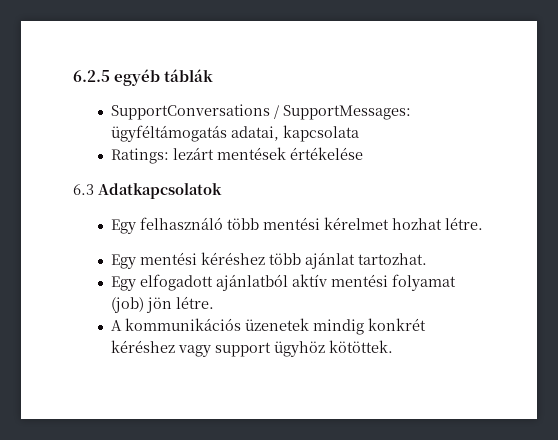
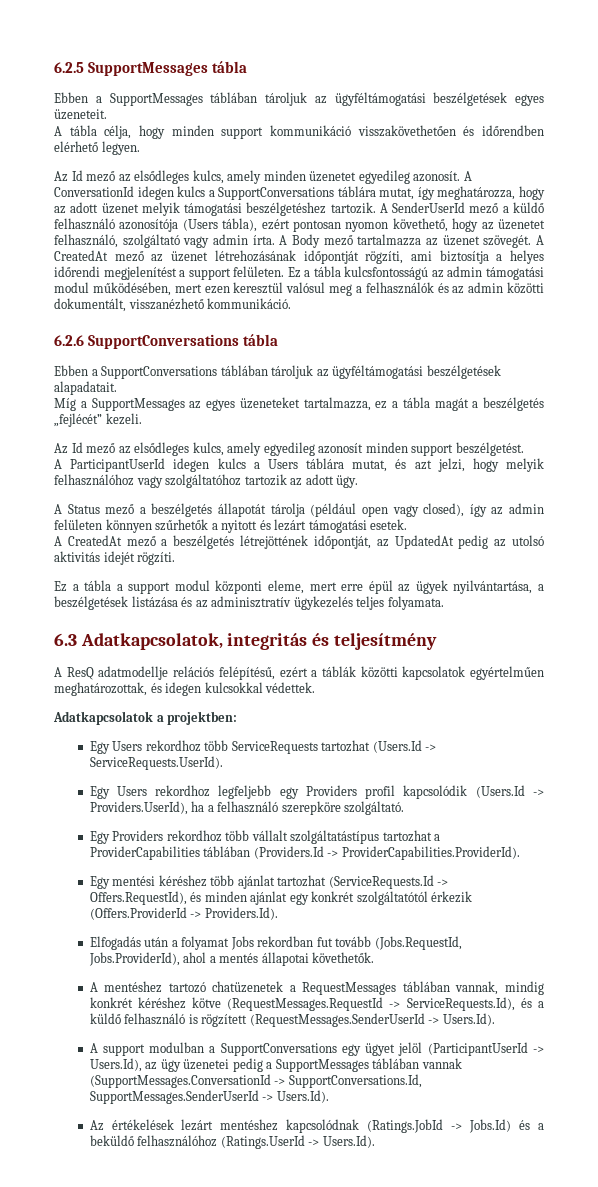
- 6.2.5 egyéb táblák
- SupportConversations / SupportMessages: ügyféltámogatás adatai, kapcsolata
- Ratings: lezárt mentések értékelése
- 6.3 Adatkapcsolatok
- Egy felhasználó több mentési kérelmet hozhat létre.
+ 6.2.5 SupportMessages tábla
+ Ebben a SupportMessages táblában tároljuk az ügyféltámogatási beszélgetések egyes üzeneteit.
+ A tábla célja, hogy minden support kommunikáció visszakövethetően és időrendben elérhető legyen.
+ Az Id mező az elsődleges kulcs, amely minden üzenetet egyedileg azonosít. A ConversationId idegen kulcs a SupportConversations táblára mutat, így meghatározza, hogy az adott üzenet melyik támogatási beszélgetéshez tartozik. A SenderUserId mező a küldő felhasználó azonosítója (Users tábla), ezért pontosan nyomon követhető, hogy az üzenetet felhasználó, szolgáltató vagy admin írta. A Body mező tartalmazza az üzenet szövegét. A CreatedAt mező az üzenet létrehozásának időpontját rögzíti, ami biztosítja a helyes időrendi megjelenítést a support felületen. Ez a tábla kulcsfontosságú az admin támogatási modul működésében, mert ezen keresztül valósul meg a felhasználók és az admin közötti dokumentált, visszanézhető kommunikáció.
+ 6.2.6 SupportConversations tábla
+ Ebben a SupportConversations táblában tároljuk az ügyféltámogatási beszélgetések alapadatait.
+ Míg a SupportMessages az egyes üzeneteket tartalmazza, ez a tábla magát a beszélgetés „fejlécét” kezeli.
+ Az Id mező az elsődleges kulcs, amely egyedileg azonosít minden support beszélgetést.
+ A ParticipantUserId idegen kulcs a Users táblára mutat, és azt jelzi, hogy melyik felhasználóhoz vagy szolgáltatóhoz tartozik az adott ügy.
+ A Status mező a beszélgetés állapotát tárolja (például open vagy closed), így az admin felületen könnyen szűrhetők a nyitott és lezárt támogatási esetek.
+ A CreatedAt mező a beszélgetés létrejöttének időpontját, az UpdatedAt pedig az utolsó aktivitás idejét rögzíti.
+ Ez a tábla a support modul központi eleme, mert erre épül az ügyek nyilvántartása, a beszélgetések listázása és az adminisztratív ügykezelés teljes folyamata.
+ 6.3 Adatkapcsolatok, integritás és teljesítmény
+ A ResQ adatmodellje relációs felépítésű, ezért a táblák közötti kapcsolatok egyértelműen meghatározottak, és idegen kulcsokkal védettek.
+ Adatkapcsolatok a projektben:
+ Egy Users rekordhoz több ServiceRequests tartozhat (Users.Id -> ServiceRequests.UserId).
+ Egy Users rekordhoz legfeljebb egy Providers profil kapcsolódik (Users.Id -> Providers.UserId), ha a felhasználó szerepköre szolgáltató.
+ Egy Providers rekordhoz több vállalt szolgáltatástípus tartozhat a ProviderCapabilities táblában (Providers.Id -> ProviderCapabilities.ProviderId).
- Egy mentési kéréshez több ajánlat tartozhat.
- Egy elfogadott ajánlatból aktív mentési folyamat (job) jön létre.
- A kommunikációs üzenetek mindig konkrét kéréshez vagy support ügyhöz kötöttek.
+ Egy mentési kéréshez több ajánlat tartozhat (ServiceRequests.Id -> Offers.RequestId), és minden ajánlat egy konkrét szolgáltatótól érkezik (Offers.ProviderId -> Providers.Id).
+ Elfogadás után a folyamat Jobs rekordban fut tovább (Jobs.RequestId, Jobs.ProviderId), ahol a mentés állapotai követhetők.
+ A mentéshez tartozó chatüzenetek a RequestMessages táblában vannak, mindig konkrét kéréshez kötve (RequestMessages.RequestId -> ServiceRequests.Id), és a küldő felhasználó is rögzített (RequestMessages.SenderUserId -> Users.Id).
+ A support modulban a SupportConversations egy ügyet jelöl (ParticipantUserId -> Users.Id), az ügy üzenetei pedig a SupportMessages táblában vannak (SupportMessages.ConversationId -> SupportConversations.Id, SupportMessages.SenderUserId -> Users.Id).
+ Az értékelések lezárt mentéshez kapcsolódnak (Ratings.JobId -> Jobs.Id) és a beküldő felhasználóhoz (Ratings.UserId -> Users.Id).

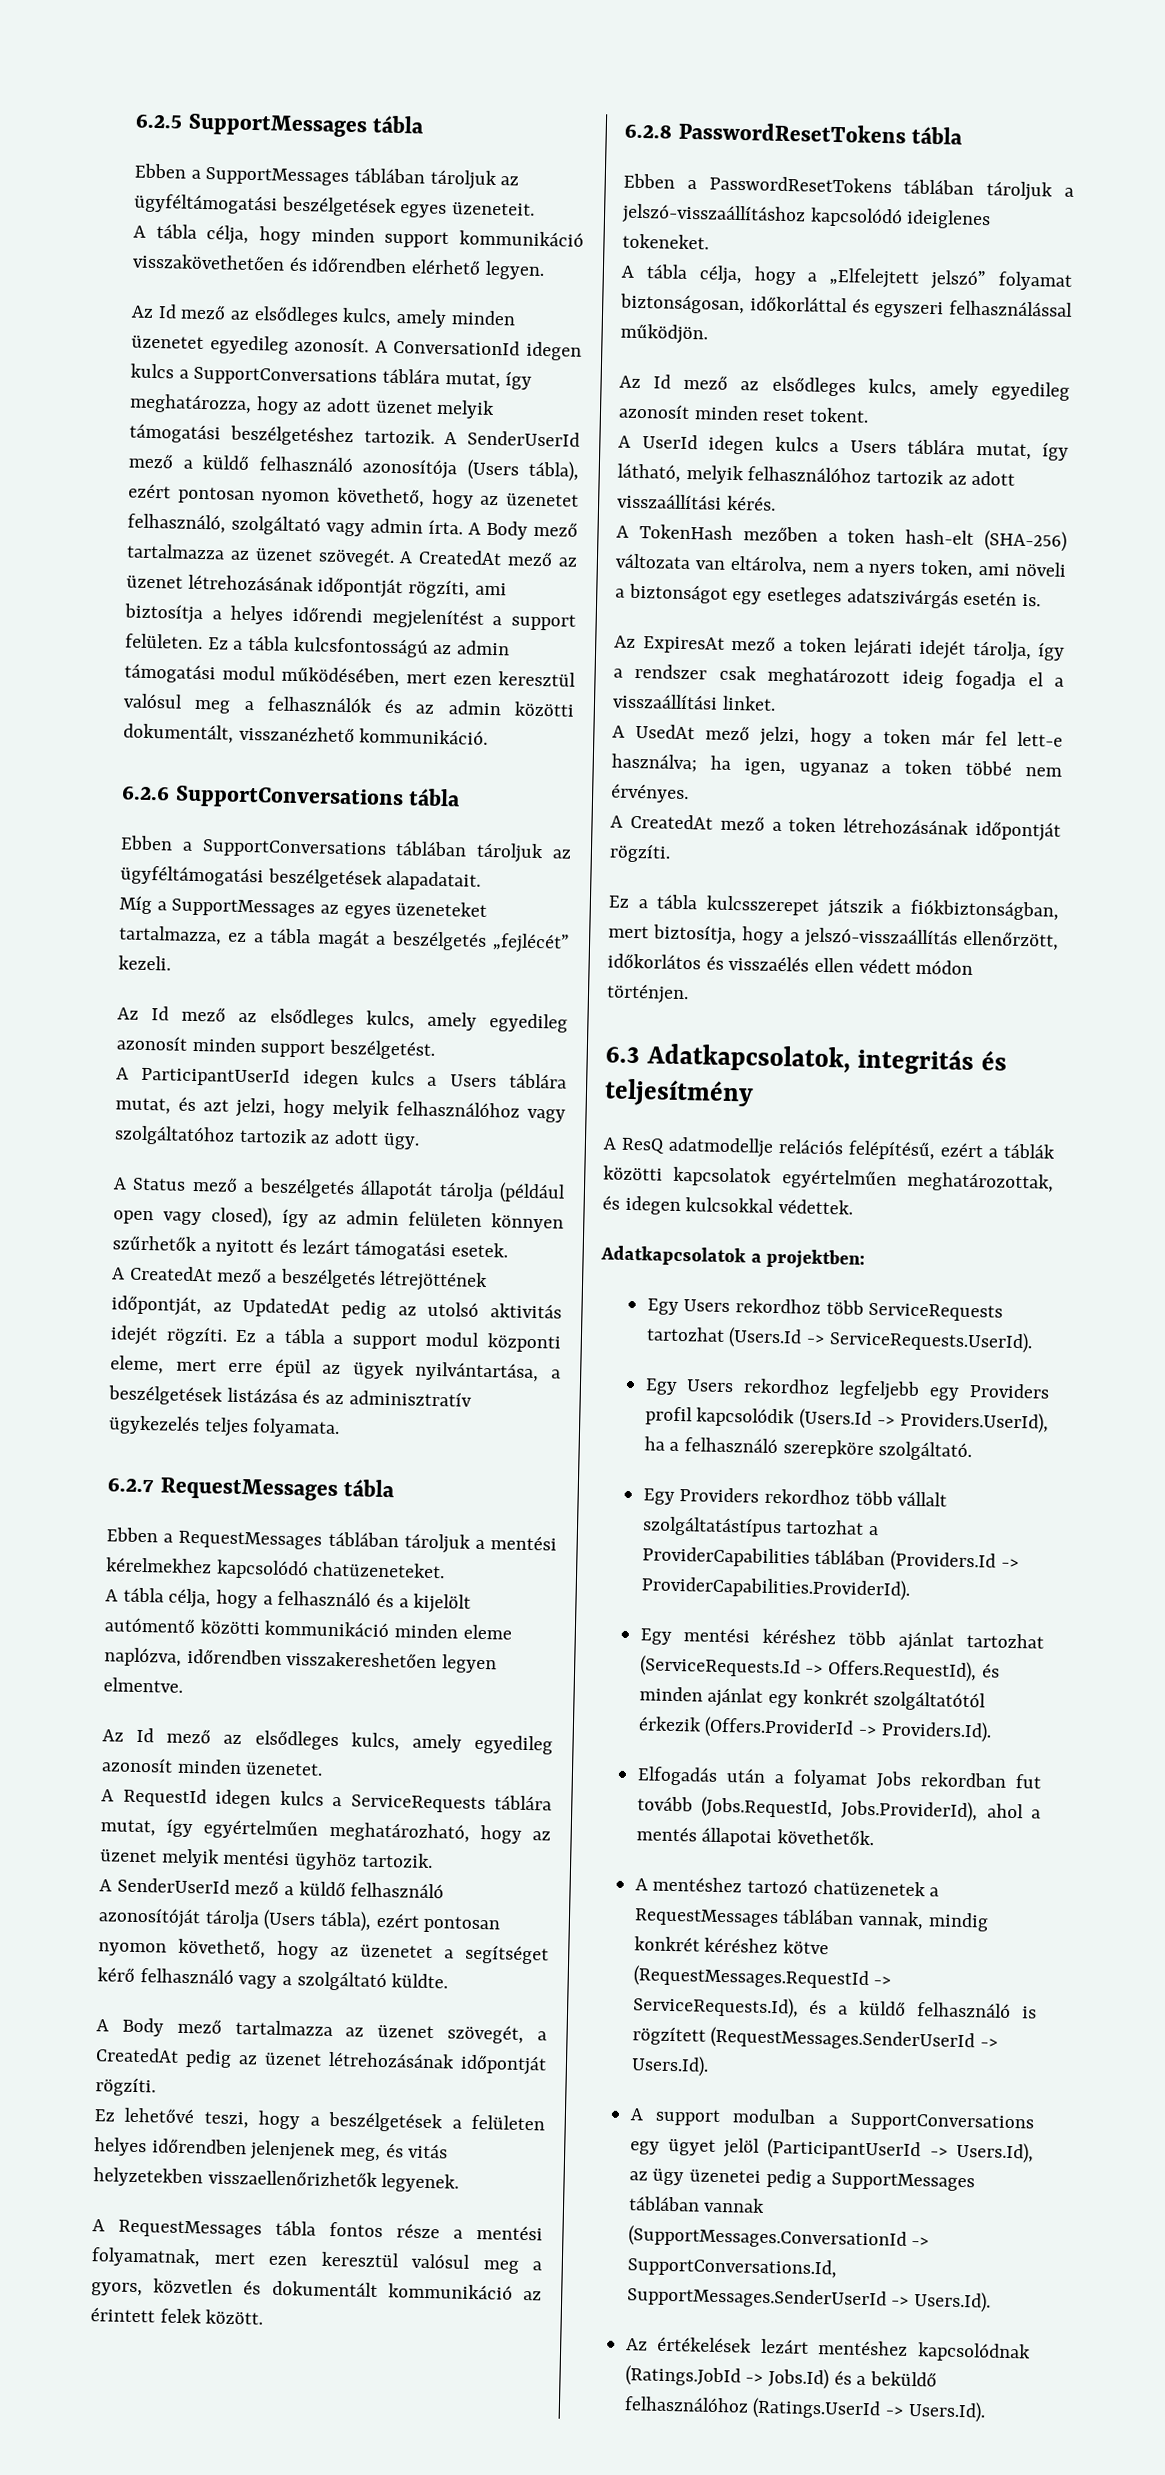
- A CreatedAt mező a beszélgetés létrejöttének időpontját, az UpdatedAt pedig az utolsó aktivitás idejét rögzíti.
- Ez a tábla a support modul központi eleme, mert erre épül az ügyek nyilvántartása, a beszélgetések listázása és az adminisztratív ügykezelés teljes folyamata.
+ A CreatedAt mező a beszélgetés létrejöttének időpontját, az UpdatedAt pedig az utolsó aktivitás idejét rögzíti. Ez a tábla a support modul központi eleme, mert erre épül az ügyek nyilvántartása, a beszélgetések listázása és az adminisztratív ügykezelés teljes folyamata.
+ 6.2.7 RequestMessages tábla
+ Ebben a RequestMessages táblában tároljuk a mentési kérelmekhez kapcsolódó chatüzeneteket.
+ A tábla célja, hogy a felhasználó és a kijelölt autómentő közötti kommunikáció minden eleme naplózva, időrendben visszakereshetően legyen elmentve.
+ Az Id mező az elsődleges kulcs, amely egyedileg azonosít minden üzenetet.
+ A RequestId idegen kulcs a ServiceRequests táblára mutat, így egyértelműen meghatározható, hogy az üzenet melyik mentési ügyhöz tartozik.
+ A SenderUserId mező a küldő felhasználó azonosítóját tárolja (Users tábla), ezért pontosan nyomon követhető, hogy az üzenetet a segítséget kérő felhasználó vagy a szolgáltató küldte.
+ A Body mező tartalmazza az üzenet szövegét, a CreatedAt pedig az üzenet létrehozásának időpontját rögzíti.
+ Ez lehetővé teszi, hogy a beszélgetések a felületen helyes időrendben jelenjenek meg, és vitás helyzetekben visszaellenőrizhetők legyenek.
+ A RequestMessages tábla fontos része a mentési folyamatnak, mert ezen keresztül valósul meg a gyors, közvetlen és dokumentált kommunikáció az érintett felek között.
+ 6.2.8 PasswordResetTokens tábla
+ Ebben a PasswordResetTokens táblában tároljuk a jelszó-visszaállításhoz kapcsolódó ideiglenes tokeneket.
+ A tábla célja, hogy a „Elfelejtett jelszó” folyamat biztonságosan, időkorláttal és egyszeri felhasználással működjön.
+ Az Id mező az elsődleges kulcs, amely egyedileg azonosít minden reset tokent.
+ A UserId idegen kulcs a Users táblára mutat, így látható, melyik felhasználóhoz tartozik az adott visszaállítási kérés.
+ A TokenHash mezőben a token hash-elt (SHA-256) változata van eltárolva, nem a nyers token, ami növeli a biztonságot egy esetleges adatszivárgás esetén is.
+ Az ExpiresAt mező a token lejárati idejét tárolja, így a rendszer csak meghatározott ideig fogadja el a visszaállítási linket.
+ A UsedAt mező jelzi, hogy a token már fel lett-e használva; ha igen, ugyanaz a token többé nem érvényes.
+ A CreatedAt mező a token létrehozásának időpontját rögzíti.
+ Ez a tábla kulcsszerepet játszik a fiókbiztonságban, mert biztosítja, hogy a jelszó-visszaállítás ellenőrzött, időkorlátos és visszaélés ellen védett módon történjen.

